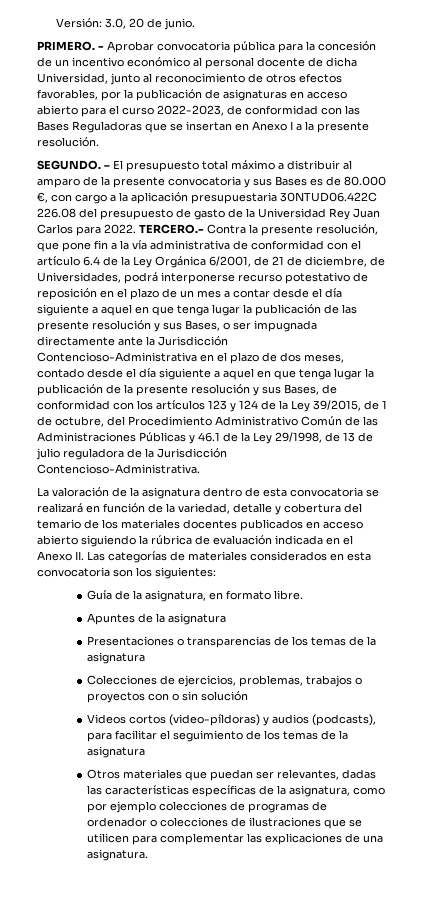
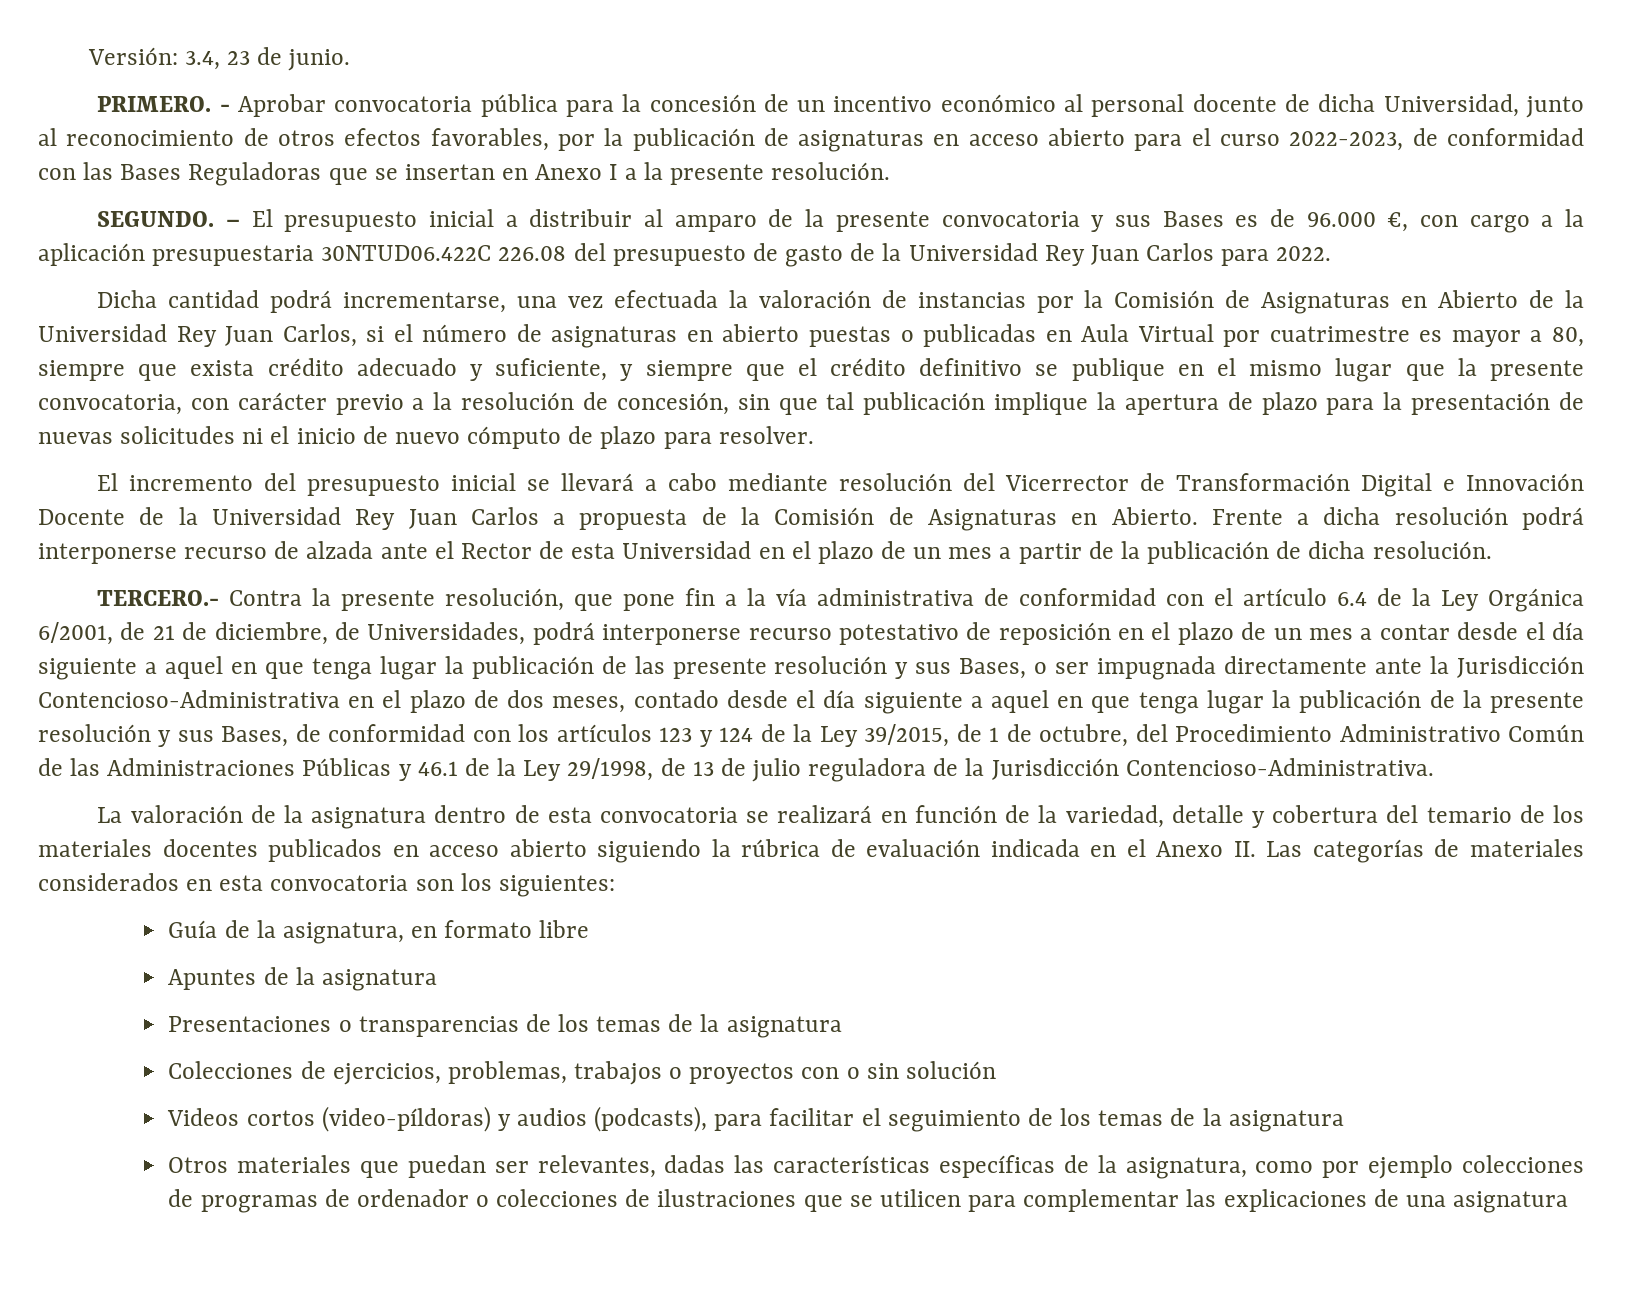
- Versión: 3.0, 20 de junio.
+ Versión: 3.4, 23 de junio.
- – El presupuesto total máximo a distribuir al amparo de la presente convocatoria y sus Bases es de 80.000 €, con cargo a la aplicación presupuestaria 30NTUD06.422C 226.08 del presupuesto de gasto de la Universidad Rey Juan Carlos para 2022. TERCERO.- Contra la presente resolución, que pone fin a la vía administrativa de conformidad con el artículo 6.4 de la Ley Orgánica 6/2001, de 21 de diciembre, de Universidades, podrá interponerse recurso potestativo de reposición en el plazo de un mes a contar desde el día siguiente a aquel en que tenga lugar la publicación de las presente resolución y sus Bases, o ser impugnada directamente ante la Jurisdicción Contencioso-Administrativa en el plazo de dos meses, contado desde el día siguiente a aquel en que tenga lugar la publicación de la presente resolución y sus Bases, de conformidad con los artículos 123 y 124 de la Ley 39/2015, de 1 de octubre, del Procedimiento Administrativo Común de las Administraciones Públicas y 46.1 de la Ley 29/1998, de 13 de julio reguladora de la Jurisdicción Contencioso-Administrativa.
+ – El presupuesto inicial a distribuir al amparo de la presente convocatoria y sus Bases es de 96.000 €, con cargo a la aplicación presupuestaria 30NTUD06.422C 226.08 del presupuesto de gasto de la Universidad Rey Juan Carlos para 2022.
+ Dicha cantidad podrá incrementarse, una vez efectuada la valoración de instancias por la Comisión de Asignaturas en Abierto de la Universidad Rey Juan Carlos, si el número de asignaturas en abierto puestas o publicadas en Aula Virtual por cuatrimestre es mayor a 80, siempre que exista crédito adecuado y suficiente, y siempre que el crédito definitivo se publique en el mismo lugar que la presente convocatoria, con carácter previo a la resolución de concesión, sin que tal publicación implique la apertura de plazo para la presentación de nuevas solicitudes ni el inicio de nuevo cómputo de plazo para resolver.
+ El incremento del presupuesto inicial se llevará a cabo mediante resolución del Vicerrector de Transformación Digital e Innovación Docente de la Universidad Rey Juan Carlos a propuesta de la Comisión de Asignaturas en Abierto. Frente a dicha resolución podrá interponerse recurso de alzada ante el Rector de esta Universidad en el plazo de un mes a partir de la publicación de dicha resolución.
+ TERCERO.- Contra la presente resolución, que pone fin a la vía administrativa de conformidad con el artículo 6.4 de la Ley Orgánica 6/2001, de 21 de diciembre, de Universidades, podrá interponerse recurso potestativo de reposición en el plazo de un mes a contar desde el día siguiente a aquel en que tenga lugar la publicación de las presente resolución y sus Bases, o ser impugnada directamente ante la Jurisdicción Contencioso-Administrativa en el plazo de dos meses, contado desde el día siguiente a aquel en que tenga lugar la publicación de la presente resolución y sus Bases, de conformidad con los artículos 123 y 124 de la Ley 39/2015, de 1 de octubre, del Procedimiento Administrativo Común de las Administraciones Públicas y 46.1 de la Ley 29/1998, de 13 de julio reguladora de la Jurisdicción Contencioso-Administrativa.
- Guía de la asignatura, en formato libre.
+ Guía de la asignatura, en formato libre
- Otros materiales que puedan ser relevantes, dadas las características específicas de la asignatura, como por ejemplo colecciones de programas de ordenador o colecciones de ilustraciones que se utilicen para complementar las explicaciones de una asignatura.
+ Otros materiales que puedan ser relevantes, dadas las características específicas de la asignatura, como por ejemplo colecciones de programas de ordenador o colecciones de ilustraciones que se utilicen para complementar las explicaciones de una asignatura

